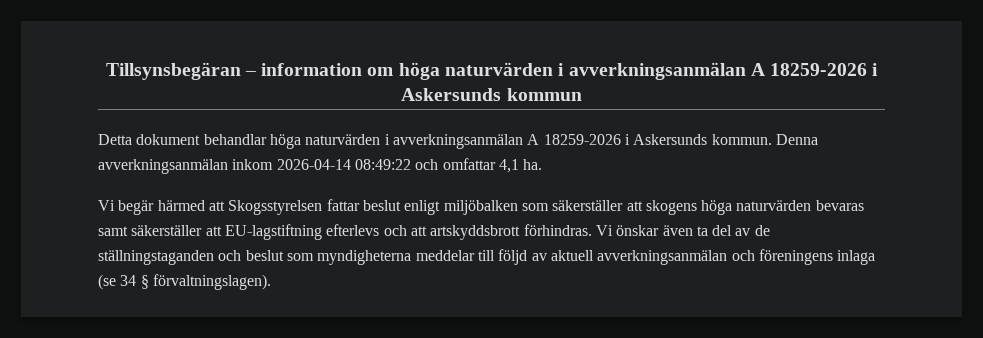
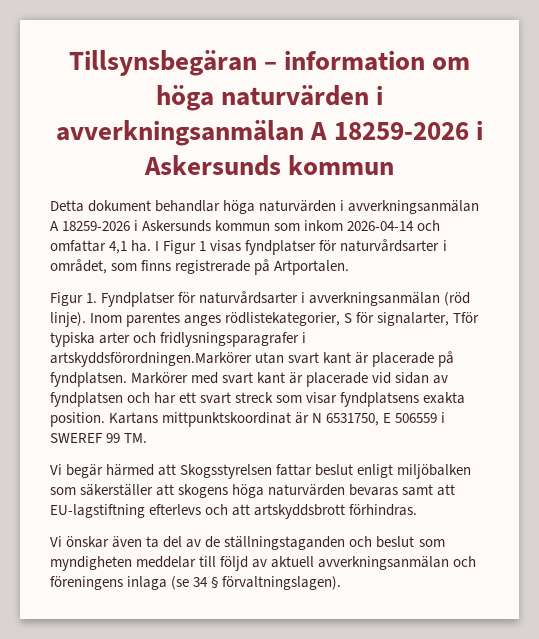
- Detta dokument behandlar höga naturvärden i avverkningsanmälan A 18259-2026 i Askersunds kommun. Denna avverkningsanmälan inkom 2026-04-14 08:49:22 och omfattar 4,1 ha.
+ Detta dokument behandlar höga naturvärden i avverkningsanmälan A 18259-2026 i Askersunds kommun som inkom 2026-04-14 och omfattar 4,1 ha. I Figur 1 visas fyndplatser för naturvårdsarter i området, som finns registrerade på Artportalen.
+ Figur 1. Fyndplatser för naturvårdsarter i avverkningsanmälan (röd linje). Inom parentes anges rödlistekategorier, S för signalarter, Tför typiska arter och fridlysningsparagrafer i artskyddsförordningen.Markörer utan svart kant är placerade på fyndplatsen. Markörer med svart kant är placerade vid sidan av fyndplatsen och har ett svart streck som visar fyndplatsens exakta position. Kartans mittpunktskoordinat är N 6531750, E 506559 i SWEREF 99 TM.
- Vi begär härmed att Skogsstyrelsen fattar beslut enligt miljöbalken som säkerställer att skogens höga naturvärden bevaras samt säkerställer att EU-lagstiftning efterlevs och att artskyddsbrott förhindras. Vi önskar även ta del av de ställningstaganden och beslut som myndigheterna meddelar till följd av aktuell avverkningsanmälan och föreningens inlaga (se 34 § förvaltningslagen).
+ Vi begär härmed att Skogsstyrelsen fattar beslut enligt miljöbalken som säkerställer att skogens höga naturvärden bevaras samt att EU-lagstiftning efterlevs och att artskyddsbrott förhindras.
+ Vi önskar även ta del av de ställningstaganden och beslut som myndigheten meddelar till följd av aktuell avverkningsanmälan och föreningens inlaga (se 34 § förvaltningslagen).

